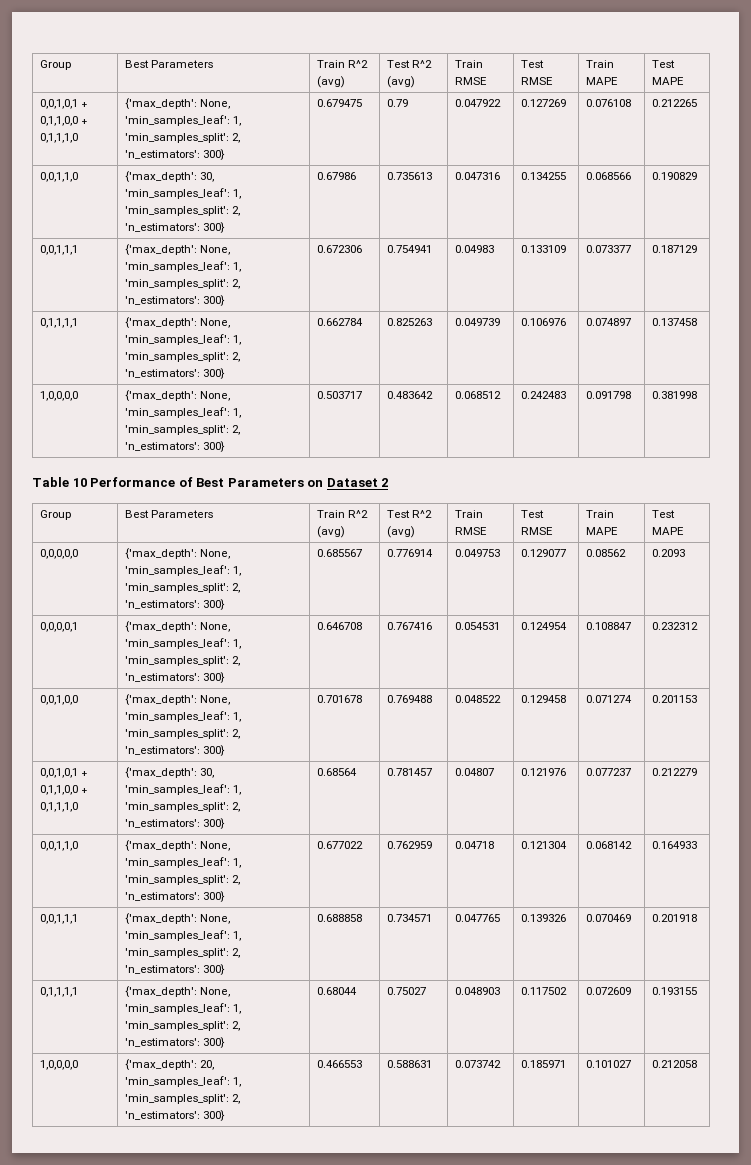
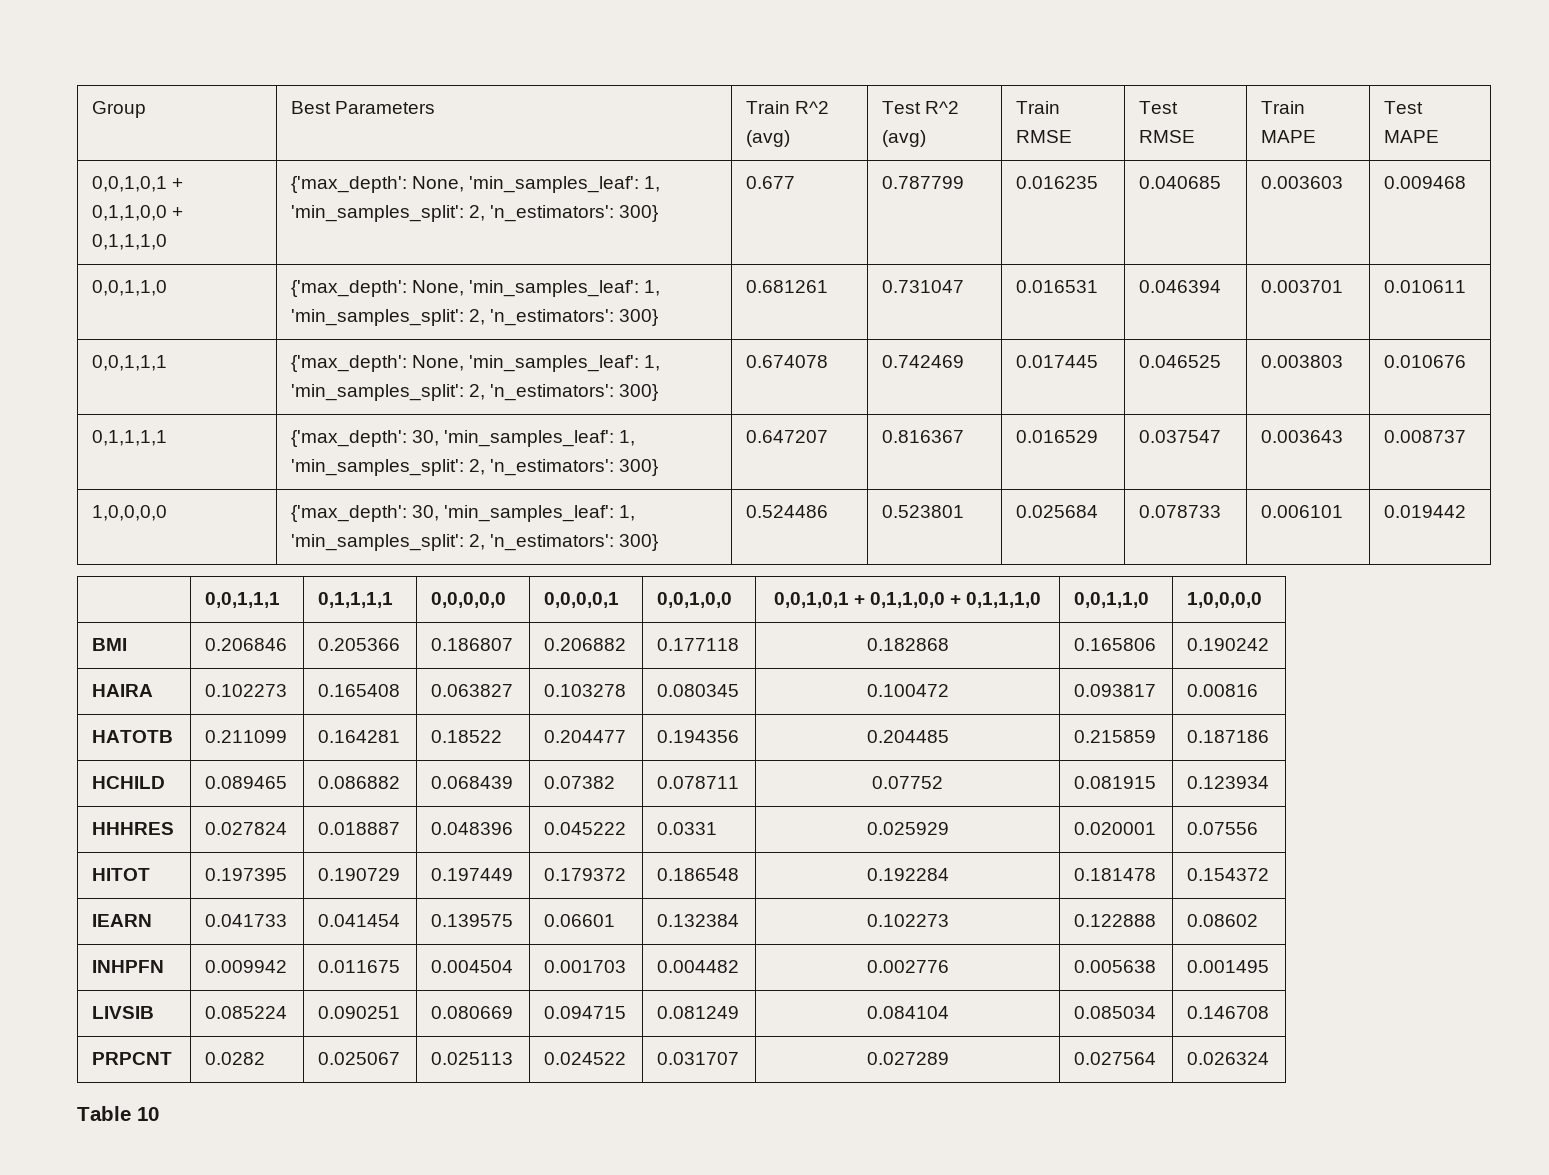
- 0,0,1,0,1 + 0,1,1,0,0 + 0,1,1,1,0 | {'max_depth': None, 'min_samples_leaf': 1, 'min_samples_split': 2, 'n_estimators': 300} | 0.679475 | 0.79 | 0.047922 | 0.127269 | 0.076108 | 0.212265
- 0,0,1,1,0 | {'max_depth': 30, 'min_samples_leaf': 1, 'min_samples_split': 2, 'n_estimators': 300} | 0.67986 | 0.735613 | 0.047316 | 0.134255 | 0.068566 | 0.190829
- 0,0,1,1,1 | {'max_depth': None, 'min_samples_leaf': 1, 'min_samples_split': 2, 'n_estimators': 300} | 0.672306 | 0.754941 | 0.04983 | 0.133109 | 0.073377 | 0.187129
- 0,1,1,1,1 | {'max_depth': None, 'min_samples_leaf': 1, 'min_samples_split': 2, 'n_estimators': 300} | 0.662784 | 0.825263 | 0.049739 | 0.106976 | 0.074897 | 0.137458
- 1,0,0,0,0 | {'max_depth': None, 'min_samples_leaf': 1, 'min_samples_split': 2, 'n_estimators': 300} | 0.503717 | 0.483642 | 0.068512 | 0.242483 | 0.091798 | 0.381998
- Table 10 Performance of Best Parameters on Dataset 2
- Group | Best Parameters | Train R^2 (avg) | Test R^2 (avg) | Train RMSE | Test RMSE | Train MAPE | Test MAPE
- 0,0,0,0,0 | {'max_depth': None, 'min_samples_leaf': 1, 'min_samples_split': 2, 'n_estimators': 300} | 0.685567 | 0.776914 | 0.049753 | 0.129077 | 0.08562 | 0.2093
- 0,0,0,0,1 | {'max_depth': None, 'min_samples_leaf': 1, 'min_samples_split': 2, 'n_estimators': 300} | 0.646708 | 0.767416 | 0.054531 | 0.124954 | 0.108847 | 0.232312
- 0,0,1,0,0 | {'max_depth': None, 'min_samples_leaf': 1, 'min_samples_split': 2, 'n_estimators': 300} | 0.701678 | 0.769488 | 0.048522 | 0.129458 | 0.071274 | 0.201153
- 0,0,1,0,1 + 0,1,1,0,0 + 0,1,1,1,0 | {'max_depth': 30, 'min_samples_leaf': 1, 'min_samples_split': 2, 'n_estimators': 300} | 0.68564 | 0.781457 | 0.04807 | 0.121976 | 0.077237 | 0.212279
- 0,0,1,1,0 | {'max_depth': None, 'min_samples_leaf': 1, 'min_samples_split': 2, 'n_estimators': 300} | 0.677022 | 0.762959 | 0.04718 | 0.121304 | 0.068142 | 0.164933
- 0,0,1,1,1 | {'max_depth': None, 'min_samples_leaf': 1, 'min_samples_split': 2, 'n_estimators': 300} | 0.688858 | 0.734571 | 0.047765 | 0.139326 | 0.070469 | 0.201918
- 0,1,1,1,1 | {'max_depth': None, 'min_samples_leaf': 1, 'min_samples_split': 2, 'n_estimators': 300} | 0.68044 | 0.75027 | 0.048903 | 0.117502 | 0.072609 | 0.193155
- 1,0,0,0,0 | {'max_depth': 20, 'min_samples_leaf': 1, 'min_samples_split': 2, 'n_estimators': 300} | 0.466553 | 0.588631 | 0.073742 | 0.185971 | 0.101027 | 0.212058
+ 0,0,1,0,1 + 0,1,1,0,0 + 0,1,1,1,0 | {'max_depth': None, 'min_samples_leaf': 1, 'min_samples_split': 2, 'n_estimators': 300} | 0.677 | 0.787799 | 0.016235 | 0.040685 | 0.003603 | 0.009468
+ 0,0,1,1,0 | {'max_depth': None, 'min_samples_leaf': 1, 'min_samples_split': 2, 'n_estimators': 300} | 0.681261 | 0.731047 | 0.016531 | 0.046394 | 0.003701 | 0.010611
+ 0,0,1,1,1 | {'max_depth': None, 'min_samples_leaf': 1, 'min_samples_split': 2, 'n_estimators': 300} | 0.674078 | 0.742469 | 0.017445 | 0.046525 | 0.003803 | 0.010676
+ 0,1,1,1,1 | {'max_depth': 30, 'min_samples_leaf': 1, 'min_samples_split': 2, 'n_estimators': 300} | 0.647207 | 0.816367 | 0.016529 | 0.037547 | 0.003643 | 0.008737
+ 1,0,0,0,0 | {'max_depth': 30, 'min_samples_leaf': 1, 'min_samples_split': 2, 'n_estimators': 300} | 0.524486 | 0.523801 | 0.025684 | 0.078733 | 0.006101 | 0.019442
+ | 0,0,1,1,1 | 0,1,1,1,1 | 0,0,0,0,0 | 0,0,0,0,1 | 0,0,1,0,0 | 0,0,1,0,1 + 0,1,1,0,0 + 0,1,1,1,0 | 0,0,1,1,0 | 1,0,0,0,0
+ BMI | 0.206846 | 0.205366 | 0.186807 | 0.206882 | 0.177118 | 0.182868 | 0.165806 | 0.190242
+ HAIRA | 0.102273 | 0.165408 | 0.063827 | 0.103278 | 0.080345 | 0.100472 | 0.093817 | 0.00816
+ HATOTB | 0.211099 | 0.164281 | 0.18522 | 0.204477 | 0.194356 | 0.204485 | 0.215859 | 0.187186
+ HCHILD | 0.089465 | 0.086882 | 0.068439 | 0.07382 | 0.078711 | 0.07752 | 0.081915 | 0.123934
+ HHHRES | 0.027824 | 0.018887 | 0.048396 | 0.045222 | 0.0331 | 0.025929 | 0.020001 | 0.07556
+ HITOT | 0.197395 | 0.190729 | 0.197449 | 0.179372 | 0.186548 | 0.192284 | 0.181478 | 0.154372
+ IEARN | 0.041733 | 0.041454 | 0.139575 | 0.06601 | 0.132384 | 0.102273 | 0.122888 | 0.08602
+ INHPFN | 0.009942 | 0.011675 | 0.004504 | 0.001703 | 0.004482 | 0.002776 | 0.005638 | 0.001495
+ LIVSIB | 0.085224 | 0.090251 | 0.080669 | 0.094715 | 0.081249 | 0.084104 | 0.085034 | 0.146708
+ PRPCNT | 0.0282 | 0.025067 | 0.025113 | 0.024522 | 0.031707 | 0.027289 | 0.027564 | 0.026324
+ Table 10

